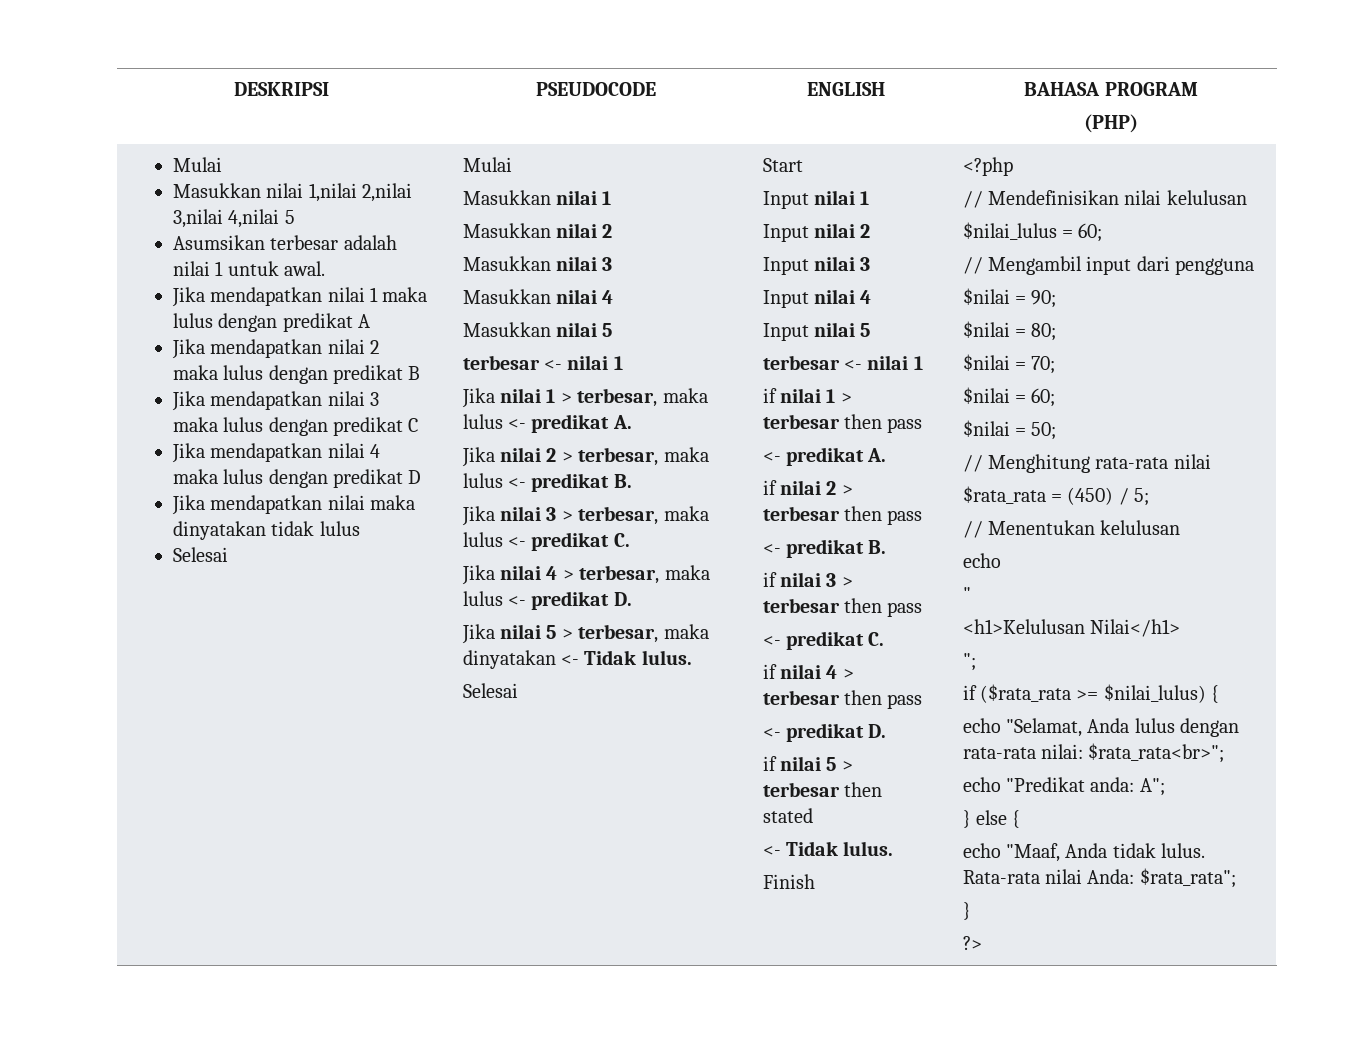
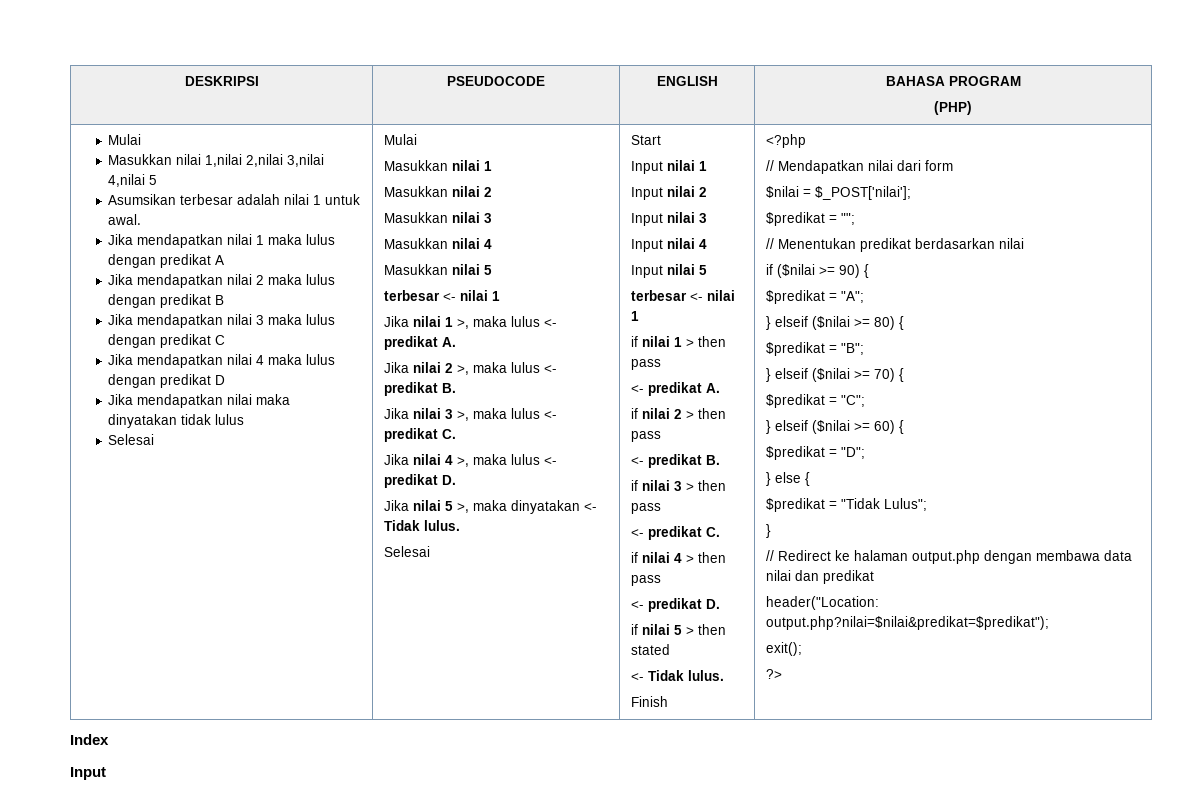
- Jika nilai 1 > terbesar, maka lulus <- predikat A.
+ Jika nilai 1 >, maka lulus <- predikat A.
- Jika nilai 2 > terbesar, maka lulus <- predikat B.
+ Jika nilai 2 >, maka lulus <- predikat B.
- Jika nilai 3 > terbesar, maka lulus <- predikat C.
+ Jika nilai 3 >, maka lulus <- predikat C.
- Jika nilai 4 > terbesar, maka lulus <- predikat D.
+ Jika nilai 4 >, maka lulus <- predikat D.
- Jika nilai 5 > terbesar, maka dinyatakan <- Tidak lulus.
+ Jika nilai 5 >, maka dinyatakan <- Tidak lulus.
- if nilai 1 > terbesar then pass
+ if nilai 1 > then pass
- if nilai 2 > terbesar then pass
+ if nilai 2 > then pass
- if nilai 3 > terbesar then pass
+ if nilai 3 > then pass
- if nilai 4 > terbesar then pass
+ if nilai 4 > then pass
- if nilai 5 > terbesar then stated
+ if nilai 5 > then stated
- // Mendefinisikan nilai kelulusan
- $nilai_lulus = 60;
- // Mengambil input dari pengguna
- $nilai = 90;
- $nilai = 80;
- $nilai = 70;
- $nilai = 60;
- $nilai = 50;
- // Menghitung rata-rata nilai
- $rata_rata = (450) / 5;
- // Menentukan kelulusan
- echo
- "
- <h1>Kelulusan Nilai</h1>
- ";
- if ($rata_rata >= $nilai_lulus) {
- echo "Selamat, Anda lulus dengan rata-rata nilai: $rata_rata<br>";
- echo "Predikat anda: A";
+ // Mendapatkan nilai dari form
+ $nilai = $_POST['nilai'];
+ $predikat = "";
+ // Menentukan predikat berdasarkan nilai
+ if ($nilai >= 90) {
+ $predikat = "A";
+ } elseif ($nilai >= 80) {
+ $predikat = "B";
+ } elseif ($nilai >= 70) {
+ $predikat = "C";
+ } elseif ($nilai >= 60) {
+ $predikat = "D";
  } else {
- echo "Maaf, Anda tidak lulus. Rata-rata nilai Anda: $rata_rata";
+ $predikat = "Tidak Lulus";
  }
+ // Redirect ke halaman output.php dengan membawa data nilai dan predikat
+ header("Location: output.php?nilai=$nilai&predikat=$predikat");
+ exit();
+ Index
+ Input

